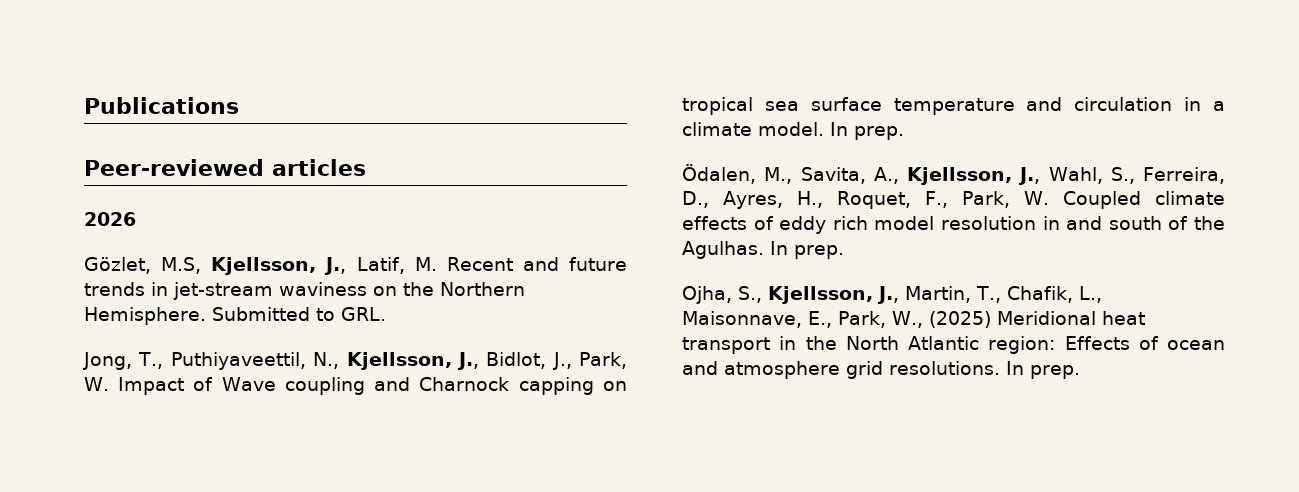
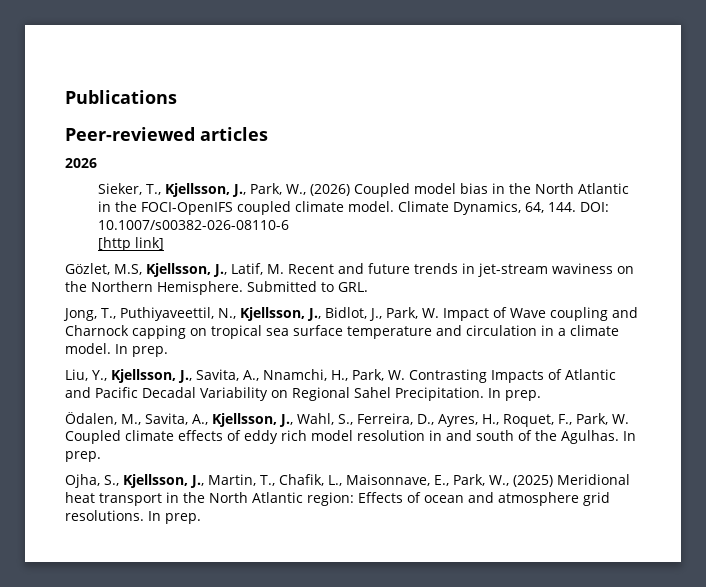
+ Sieker, T., Kjellsson, J., Park, W., (2026) Coupled model bias in the North Atlantic in the FOCI-OpenIFS coupled climate model. Climate Dynamics, 64, 144. DOI: 10.1007/s00382-026-08110-6
+ [http link]
+ Liu, Y., Kjellsson, J., Savita, A., Nnamchi, H., Park, W. Contrasting Impacts of Atlantic and Pacific Decadal Variability on Regional Sahel Precipitation. In prep.

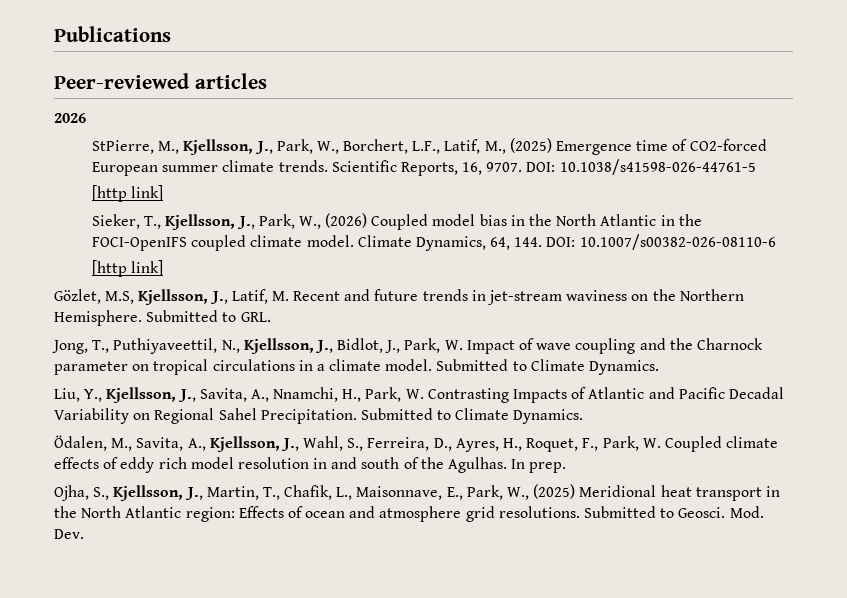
+ StPierre, M., Kjellsson, J., Park, W., Borchert, L.F., Latif, M., (2025) Emergence time of CO2-forced European summer climate trends. Scientific Reports, 16, 9707. DOI: 10.1038/s41598-026-44761-5
+ [http link]
- Jong, T., Puthiyaveettil, N., Kjellsson, J., Bidlot, J., Park, W. Impact of Wave coupling and Charnock capping on tropical sea surface temperature and circulation in a climate model. In prep.
+ Jong, T., Puthiyaveettil, N., Kjellsson, J., Bidlot, J., Park, W. Impact of wave coupling and the Charnock parameter on tropical circulations in a climate model. Submitted to Climate Dynamics.
- Liu, Y., Kjellsson, J., Savita, A., Nnamchi, H., Park, W. Contrasting Impacts of Atlantic and Pacific Decadal Variability on Regional Sahel Precipitation. In prep.
+ Liu, Y., Kjellsson, J., Savita, A., Nnamchi, H., Park, W. Contrasting Impacts of Atlantic and Pacific Decadal Variability on Regional Sahel Precipitation. Submitted to Climate Dynamics.
- Ojha, S., Kjellsson, J., Martin, T., Chafik, L., Maisonnave, E., Park, W., (2025) Meridional heat transport in the North Atlantic region: Effects of ocean and atmosphere grid resolutions. In prep.
+ Ojha, S., Kjellsson, J., Martin, T., Chafik, L., Maisonnave, E., Park, W., (2025) Meridional heat transport in the North Atlantic region: Effects of ocean and atmosphere grid resolutions. Submitted to Geosci. Mod. Dev.

